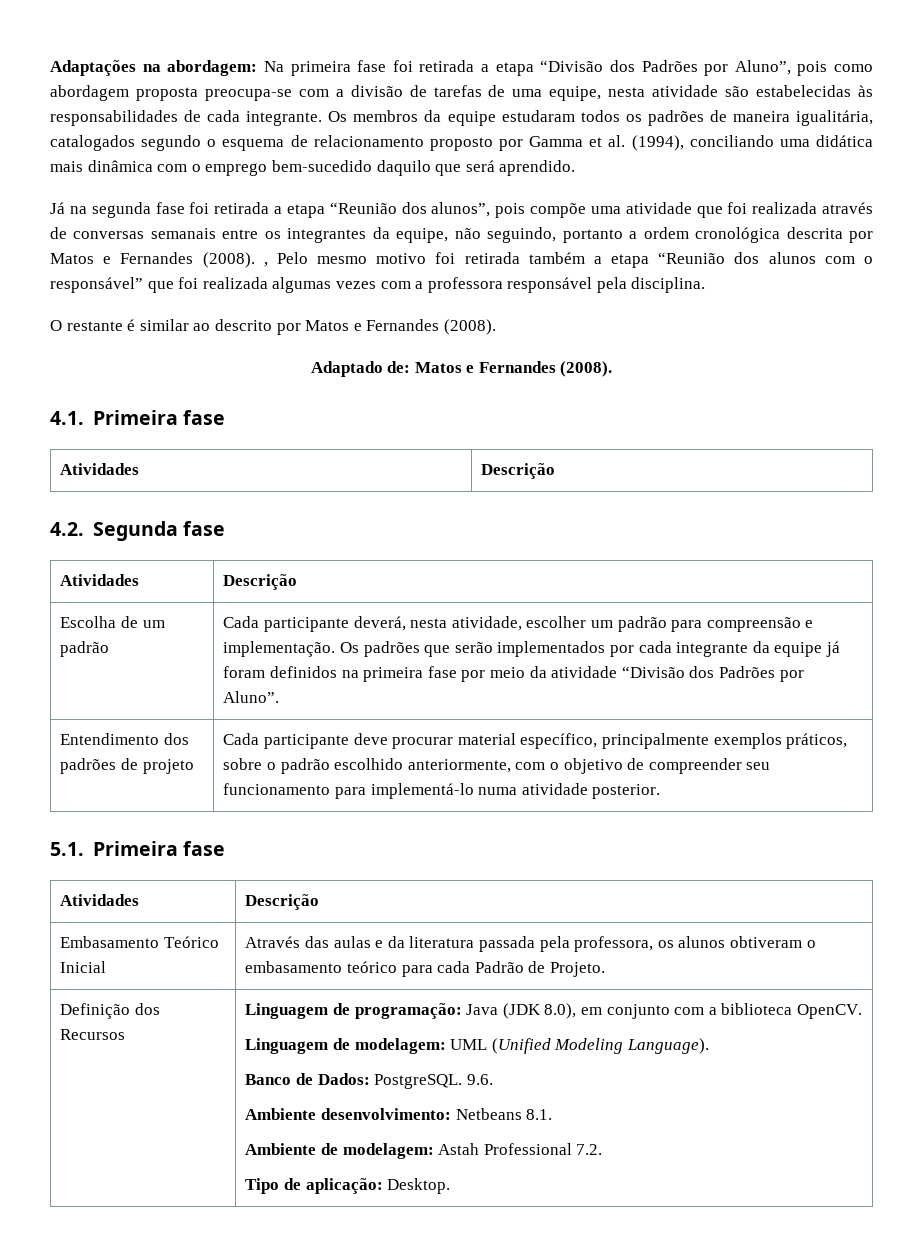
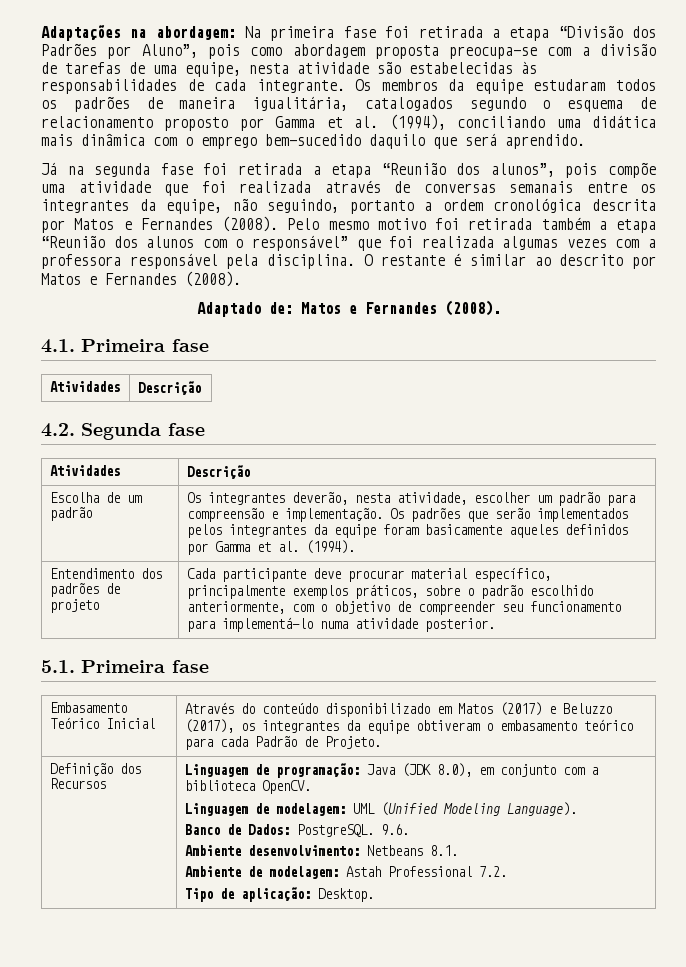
- Já na segunda fase foi retirada a etapa “Reunião dos alunos”, pois compõe uma atividade que foi realizada através de conversas semanais entre os integrantes da equipe, não seguindo, portanto a ordem cronológica descrita por Matos e Fernandes (2008). , Pelo mesmo motivo foi retirada também a etapa “Reunião dos alunos com o responsável” que foi realizada algumas vezes com a professora responsável pela disciplina.
- O restante é similar ao descrito por Matos e Fernandes (2008).
+ Já na segunda fase foi retirada a etapa “Reunião dos alunos”, pois compõe uma atividade que foi realizada através de conversas semanais entre os integrantes da equipe, não seguindo, portanto a ordem cronológica descrita por Matos e Fernandes (2008). Pelo mesmo motivo foi retirada também a etapa “Reunião dos alunos com o responsável” que foi realizada algumas vezes com a professora responsável pela disciplina. O restante é similar ao descrito por Matos e Fernandes (2008).
- Cada participante deverá, nesta atividade, escolher um padrão para compreensão e implementação.
+ Os integrantes deverão, nesta atividade, escolher um padrão para compreensão e implementação.
- Os padrões que serão implementados por cada integrante da equipe já foram definidos na primeira fase por meio da atividade “Divisão dos Padrões por Aluno”.
+ Os padrões que serão implementados pelos integrantes da equipe foram basicamente aqueles definidos por Gamma et al. (1994).
  5.1. Primeira fase
- Atividades | Descrição
- Embasamento Teórico Inicial | Através das aulas e da literatura passada pela professora, os alunos obtiveram o embasamento teórico para cada Padrão de Projeto.
+ Embasamento Teórico Inicial | Através do conteúdo disponibilizado em Matos (2017) e Beluzzo (2017), os integrantes da equipe obtiveram o embasamento teórico para cada Padrão de Projeto.

